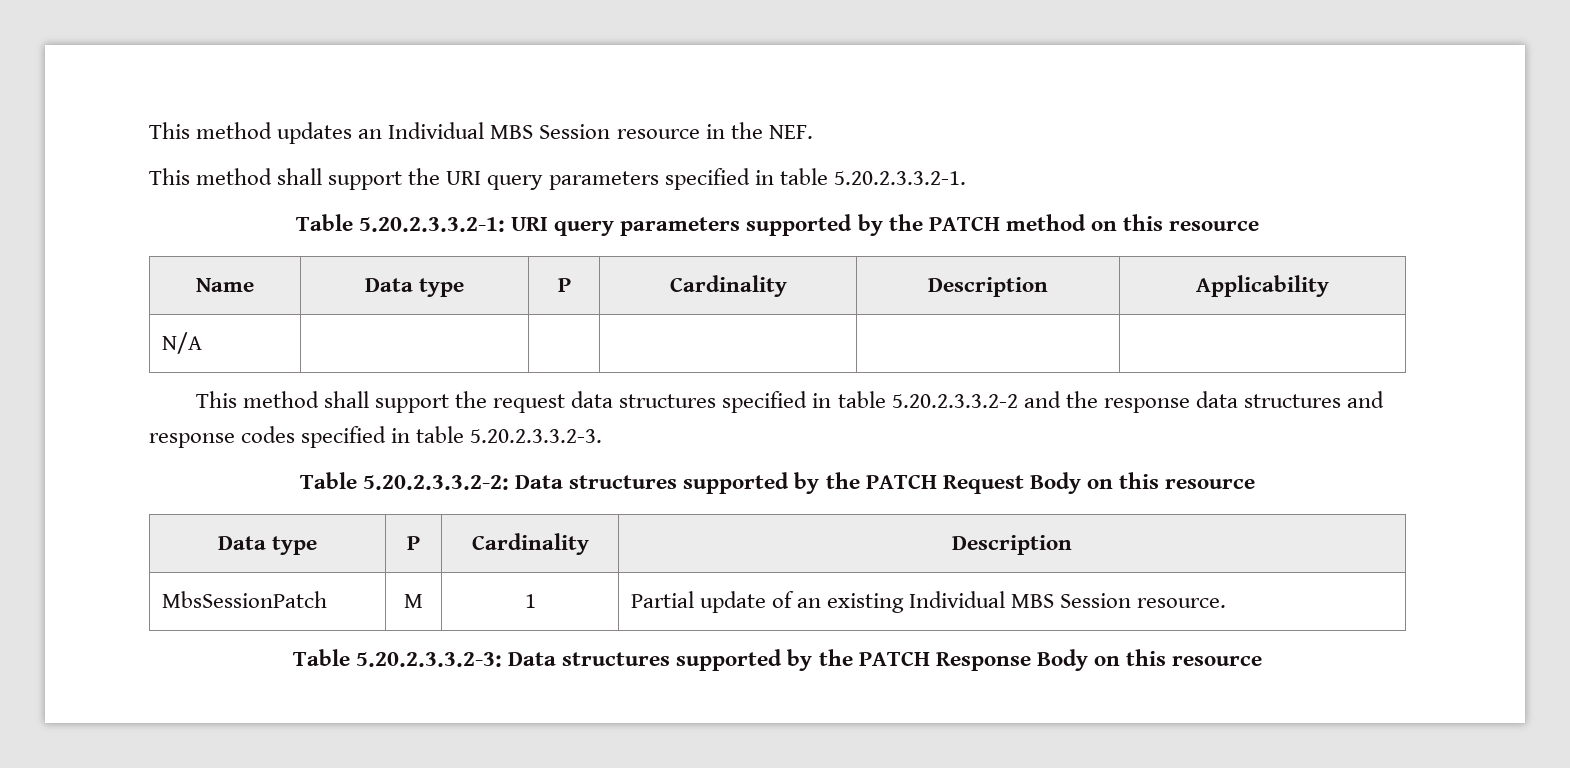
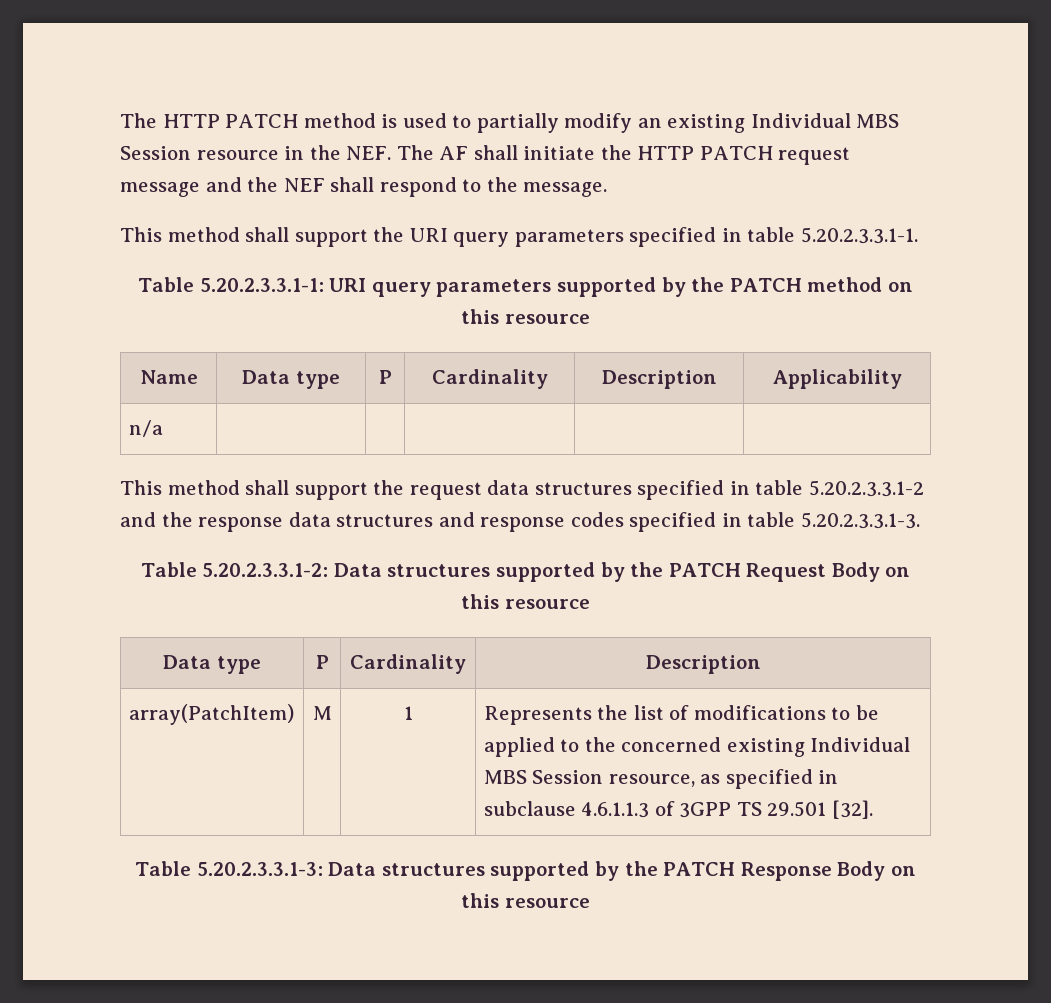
- This method updates an Individual MBS Session resource in the NEF.
+ The HTTP PATCH method is used to partially modify an existing Individual MBS Session resource in the NEF. The AF shall initiate the HTTP PATCH request message and the NEF shall respond to the message.
- This method shall support the URI query parameters specified in table 5.20.2.3.3.2-1.
- Table 5.20.2.3.3.2-1: URI query parameters supported by the PATCH method on this resource
+ This method shall support the URI query parameters specified in table 5.20.2.3.3.1-1.
+ Table 5.20.2.3.3.1-1: URI query parameters supported by the PATCH method on this resource
- N/A | | | | |
+ n/a | | | | |
- This method shall support the request data structures specified in table 5.20.2.3.3.2-2 and the response data structures and response codes specified in table 5.20.2.3.3.2-3.
- Table 5.20.2.3.3.2-2: Data structures supported by the PATCH Request Body on this resource
+ This method shall support the request data structures specified in table 5.20.2.3.3.1-2 and the response data structures and response codes specified in table 5.20.2.3.3.1-3.
+ Table 5.20.2.3.3.1-2: Data structures supported by the PATCH Request Body on this resource
- MbsSessionPatch | M | 1 | Partial update of an existing Individual MBS Session resource.
- Table 5.20.2.3.3.2-3: Data structures supported by the PATCH Response Body on this resource
+ array(PatchItem) | M | 1 | Represents the list of modifications to be applied to the concerned existing Individual MBS Session resource, as specified in subclause 4.6.1.1.3 of 3GPP TS 29.501 [32].
+ Table 5.20.2.3.3.1-3: Data structures supported by the PATCH Response Body on this resource

